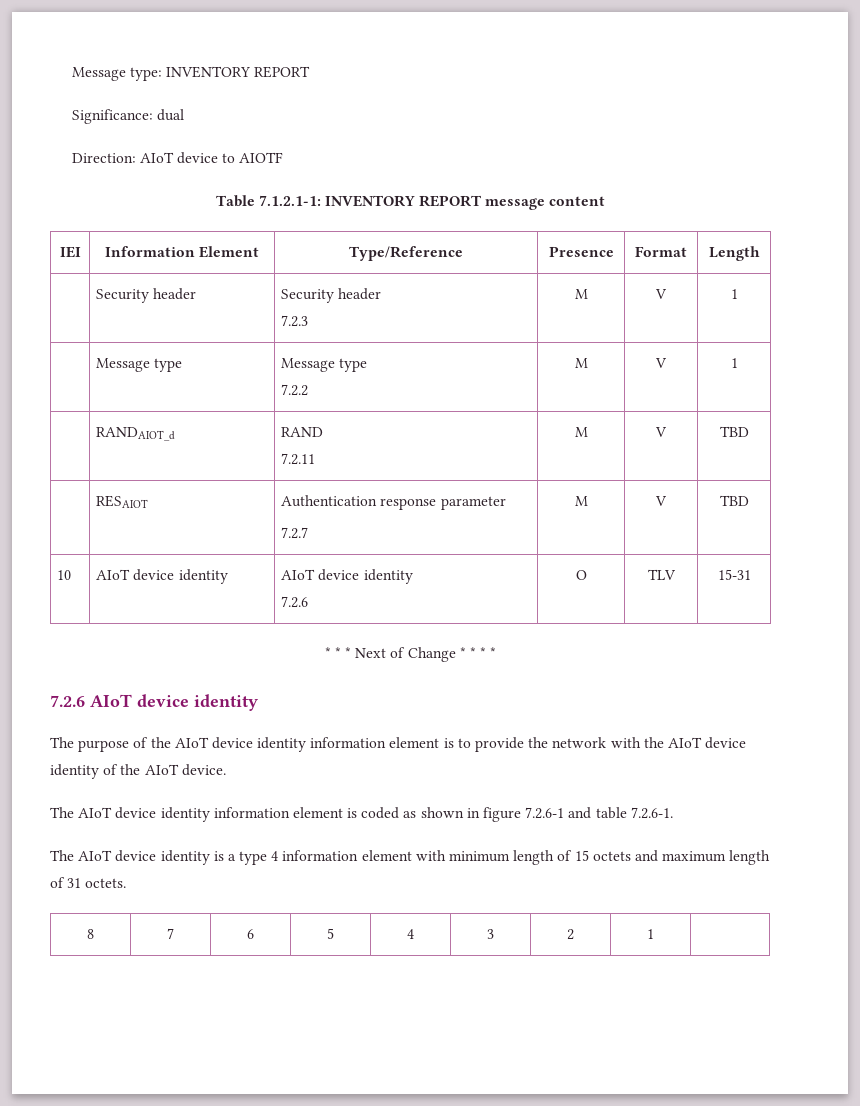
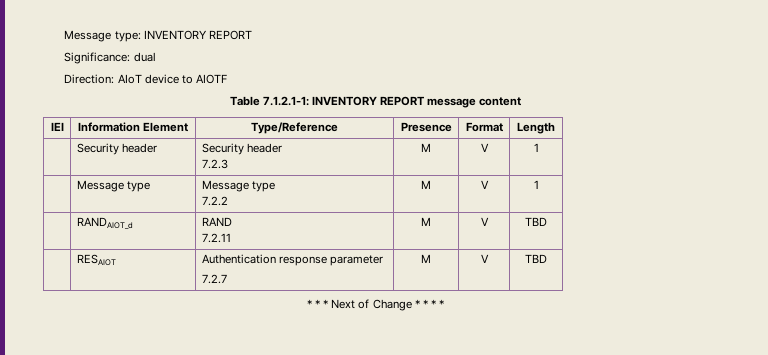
- 10 | AIoT device identity | AIoT device identity
- 7.2.6 | O | TLV | 15-31
- 7.2.6 AIoT device identity
- The purpose of the AIoT device identity information element is to provide the network with the AIoT device identity of the AIoT device.
- The AIoT device identity information element is coded as shown in figure 7.2.6-1 and table 7.2.6-1.
- The AIoT device identity is a type 4 information element with minimum length of 15 octets and maximum length of 31 octets.
- 8 | 7 | 6 | 5 | 4 | 3 | 2 | 1 |

